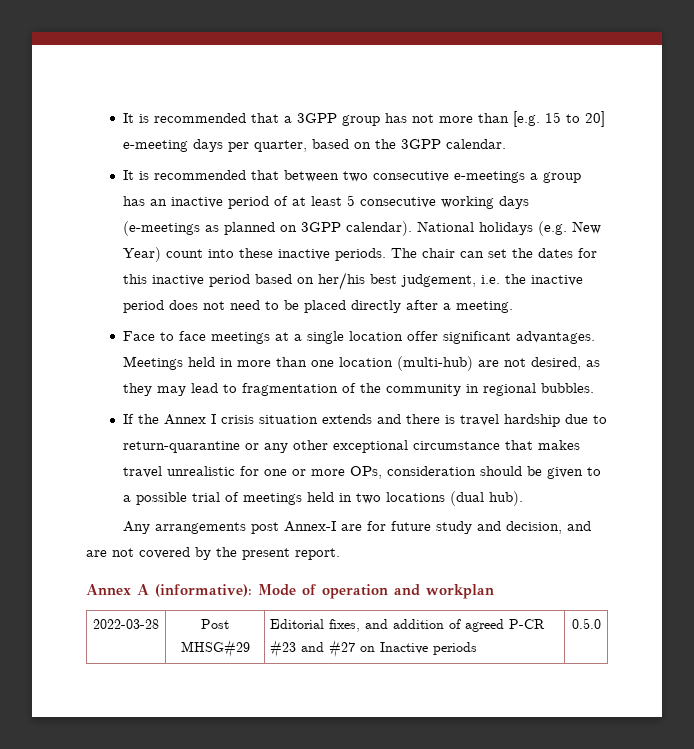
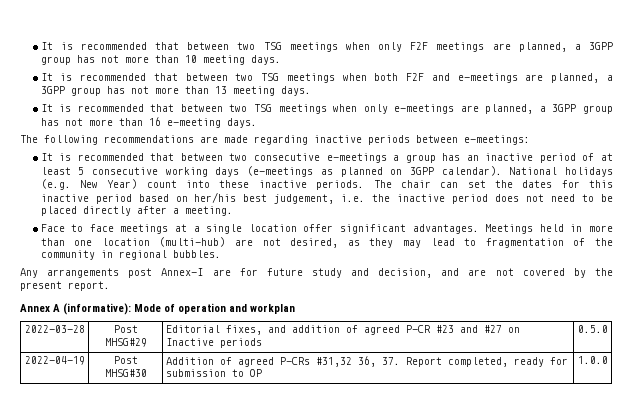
- It is recommended that a 3GPP group has not more than [e.g. 15 to 20] e-meeting days per quarter, based on the 3GPP calendar.
+ It is recommended that between two TSG meetings when only F2F meetings are planned, a 3GPP group has not more than 10 meeting days.
+ It is recommended that between two TSG meetings when both F2F and e-meetings are planned, a 3GPP group has not more than 13 meeting days.
+ It is recommended that between two TSG meetings when only e-meetings are planned, a 3GPP group has not more than 16 e-meeting days.
+ The following recommendations are made regarding inactive periods between e-meetings:
- If the Annex I crisis situation extends and there is travel hardship due to return-quarantine or any other exceptional circumstance that makes travel unrealistic for one or more OPs, consideration should be given to a possible trial of meetings held in two locations (dual hub).
+ 2022-04-19 | Post MHSG#30 | Addition of agreed P-CRs #31,32 36, 37. Report completed, ready for submission to OP | 1.0.0

